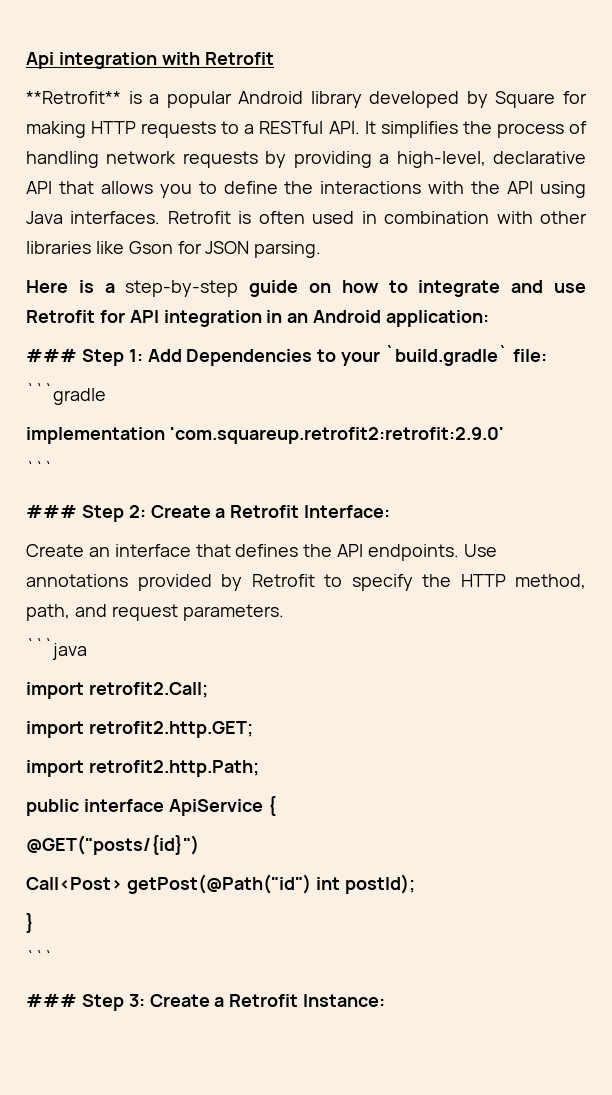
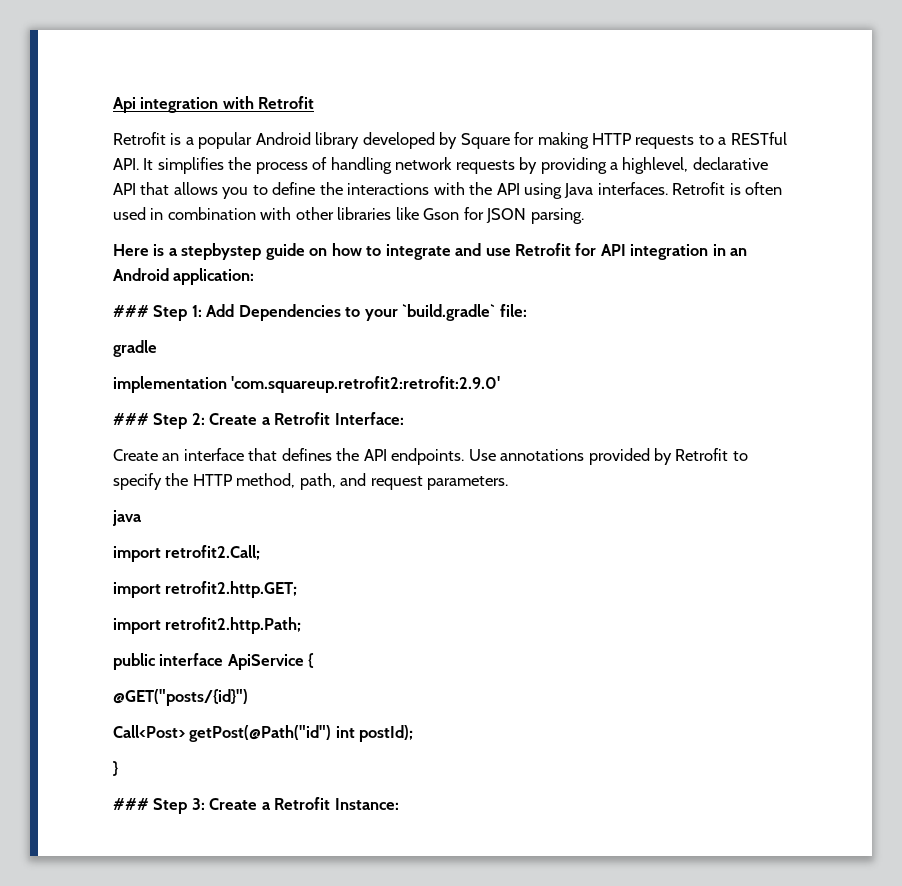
- **Retrofit** is a popular Android library developed by Square for making HTTP requests to a RESTful API. It simplifies the process of handling network requests by providing a high-level, declarative API that allows you to define the interactions with the API using Java interfaces.
+ Retrofit is a popular Android library developed by Square for making HTTP requests to a RESTful API. It simplifies the process of handling network requests by providing a highlevel, declarative API that allows you to define the interactions with the API using Java interfaces.
- Here is a step-by-step guide on how to integrate and use Retrofit for API integration in an Android application:
+ Here is a stepbystep guide on how to integrate and use Retrofit for API integration in an Android application:
- ```gradle
+ gradle
  implementation 'com.squareup.retrofit2:retrofit:2.9.0'
- ```
- ```java
+ java
  }
- ```

